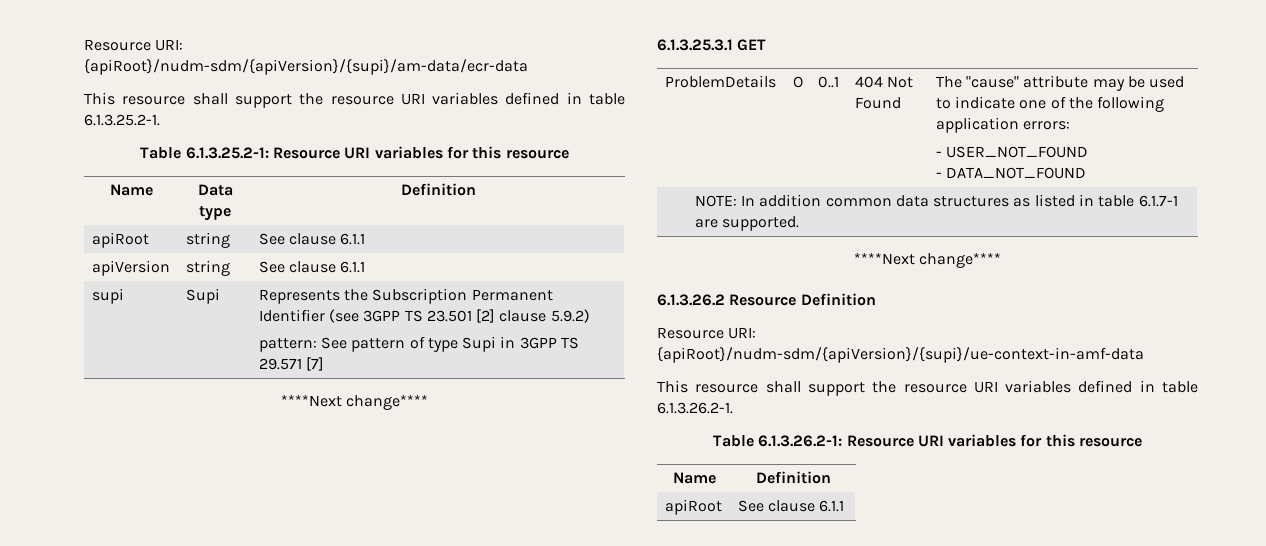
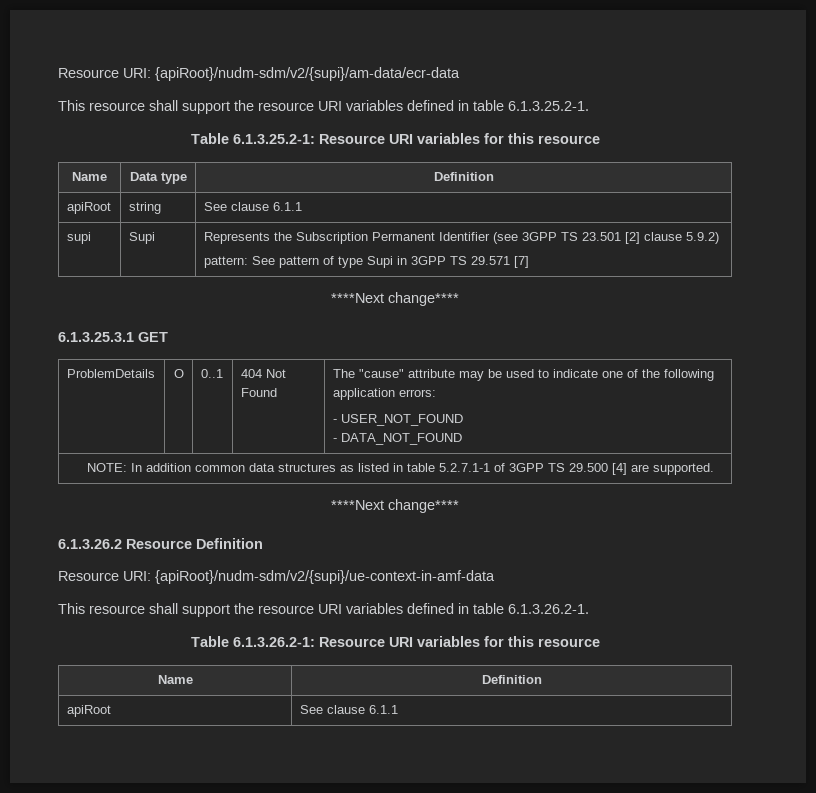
- Resource URI: {apiRoot}/nudm-sdm/{apiVersion}/{supi}/am-data/ecr-data
+ Resource URI: {apiRoot}/nudm-sdm/v2/{supi}/am-data/ecr-data
- apiVersion | string | See clause 6.1.1
- NOTE: In addition common data structures as listed in table 6.1.7-1 are supported.
+ NOTE: In addition common data structures as listed in table 5.2.7.1-1 of 3GPP TS 29.500 [4] are supported.
- Resource URI: {apiRoot}/nudm-sdm/{apiVersion}/{supi}/ue-context-in-amf-data
+ Resource URI: {apiRoot}/nudm-sdm/v2/{supi}/ue-context-in-amf-data

